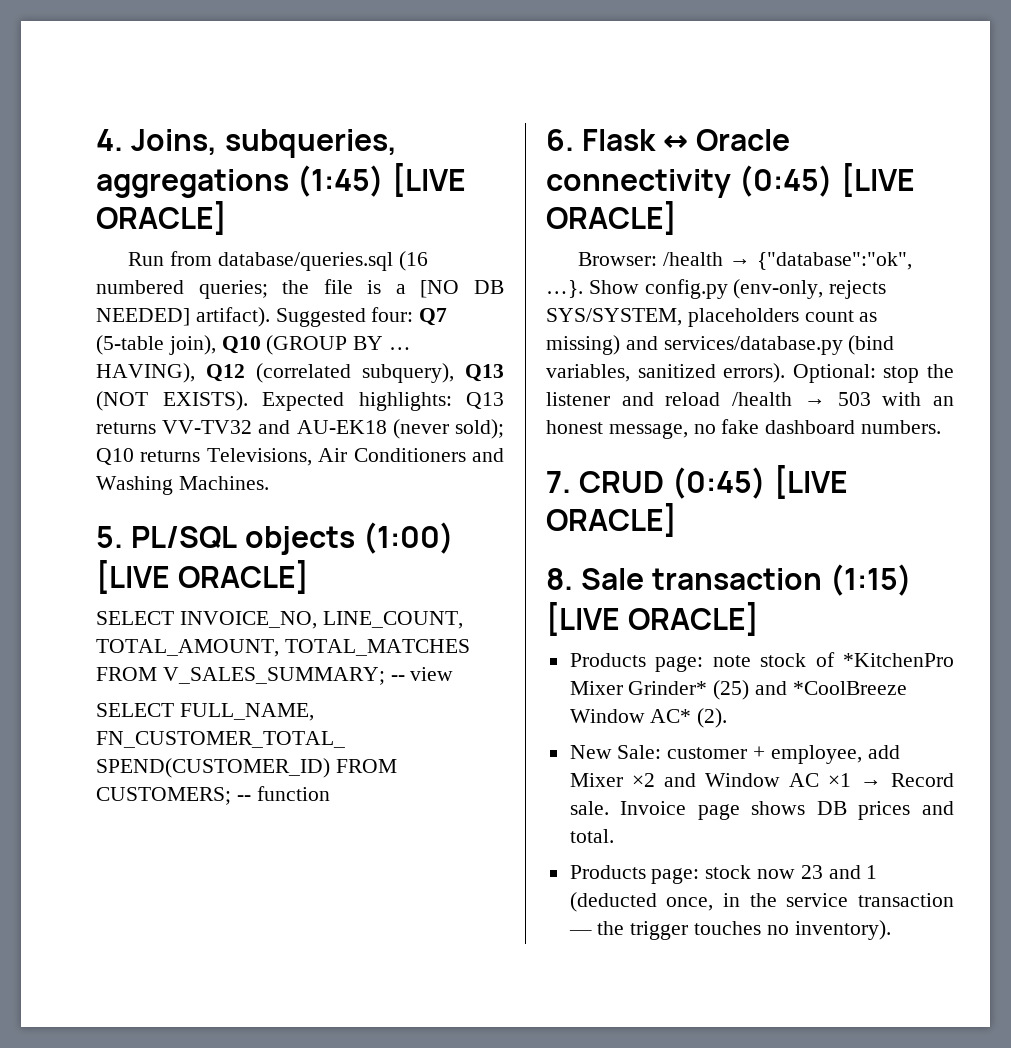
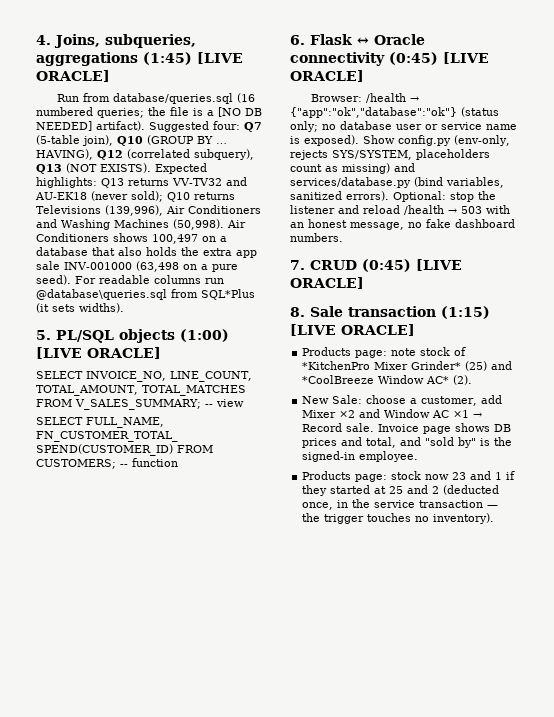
- Expected highlights: Q13 returns VV-TV32 and AU-EK18 (never sold); Q10 returns Televisions, Air Conditioners and Washing Machines.
+ Expected highlights: Q13 returns VV-TV32 and AU-EK18 (never sold); Q10 returns Televisions (139,996), Air Conditioners and Washing Machines (50,998). Air Conditioners shows 100,497 on a database that also holds the extra app sale INV-001000 (63,498 on a pure seed). For readable columns run @database\queries.sql from SQL*Plus (it sets widths).
- Browser: /health → {"database":"ok", …}.
+ Browser: /health → {"app":"ok","database":"ok"} (status only; no database user or service name is exposed).
- New Sale: customer + employee, add Mixer ×2 and Window AC ×1 → Record sale.
+ New Sale: choose a customer, add Mixer ×2 and Window AC ×1 → Record sale.
- Invoice page shows DB prices and total.
+ Invoice page shows DB prices and total, and "sold by" is the signed-in employee.
- Products page: stock now 23 and 1 (deducted once, in the service transaction — the trigger touches no inventory).
+ Products page: stock now 23 and 1 if they started at 25 and 2 (deducted once, in the service transaction — the trigger touches no inventory).

